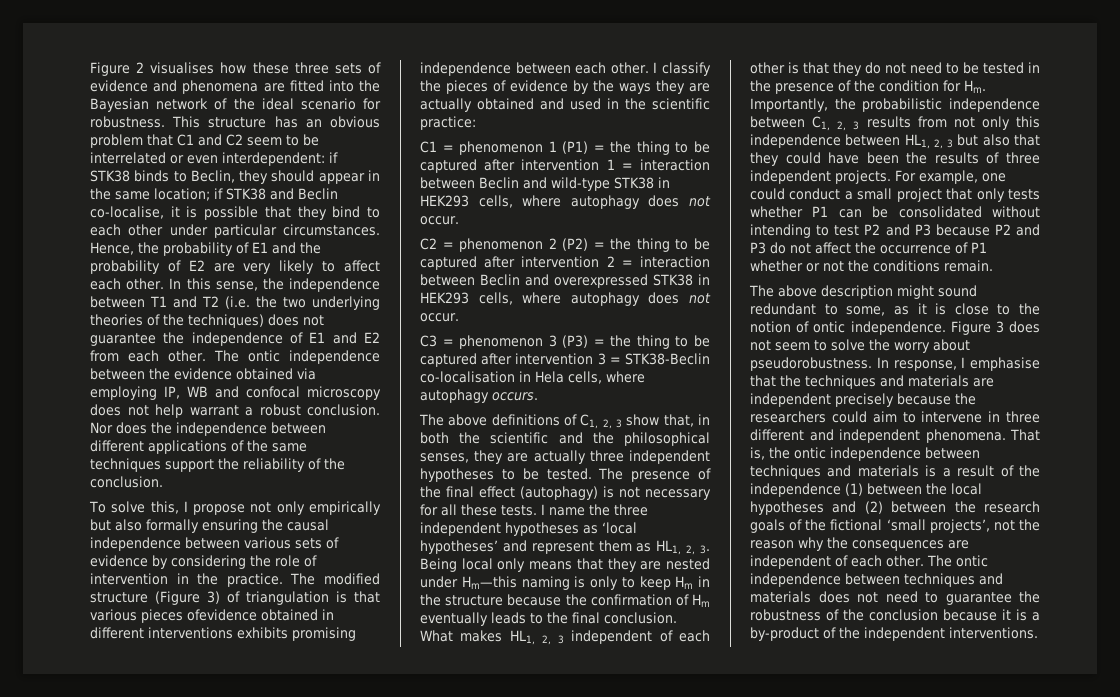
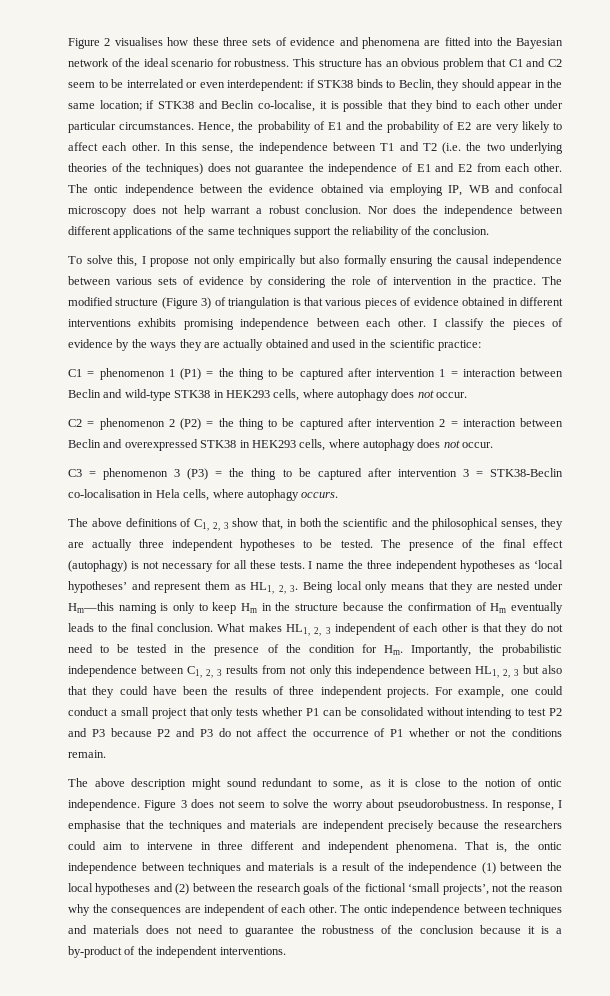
- The modified structure (Figure 3) of triangulation is that various pieces ofevidence obtained in different interventions exhibits promising independence between each other.
+ The modified structure (Figure 3) of triangulation is that various pieces of evidence obtained in different interventions exhibits promising independence between each other.

